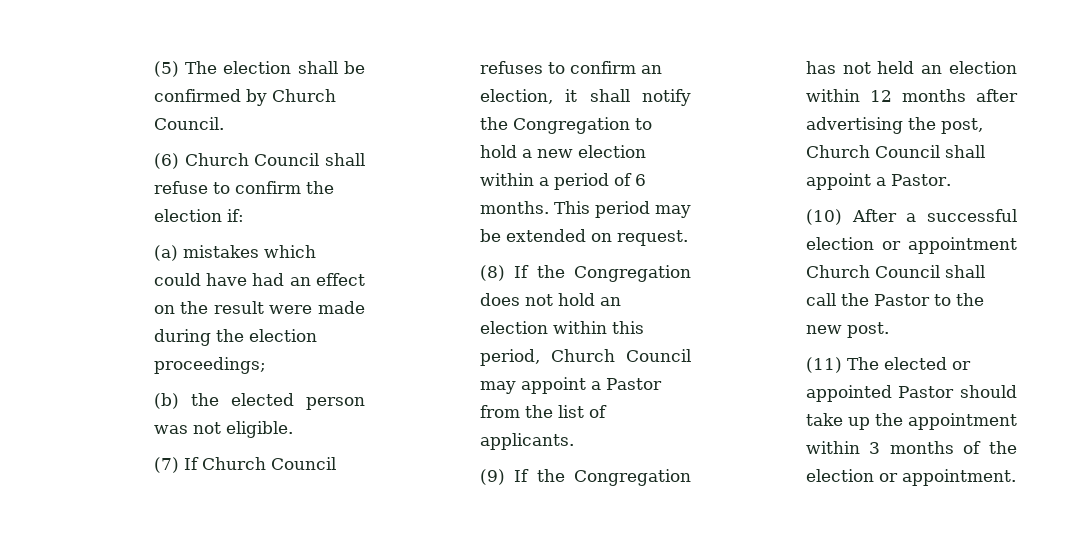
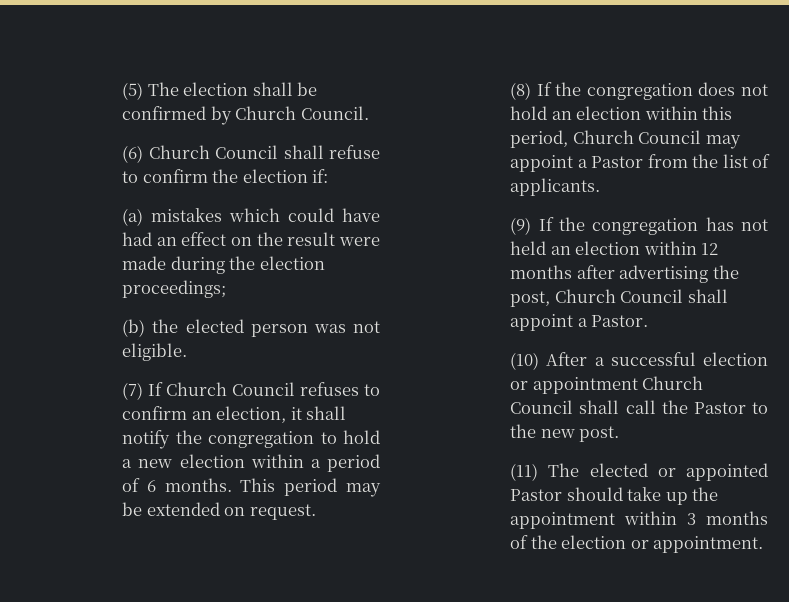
- (7) If Church Council refuses to confirm an election, it shall notify the Congregation to hold a new election within a period of 6 months.
+ (7) If Church Council refuses to confirm an election, it shall notify the congregation to hold a new election within a period of 6 months.
- (8) If the Congregation does not hold an election within this period, Church Council may appoint a Pastor from the list of applicants.
+ (8) If the congregation does not hold an election within this period, Church Council may appoint a Pastor from the list of applicants.
- (9) If the Congregation has not held an election within 12 months after advertising the post, Church Council shall appoint a Pastor.
+ (9) If the congregation has not held an election within 12 months after advertising the post, Church Council shall appoint a Pastor.

